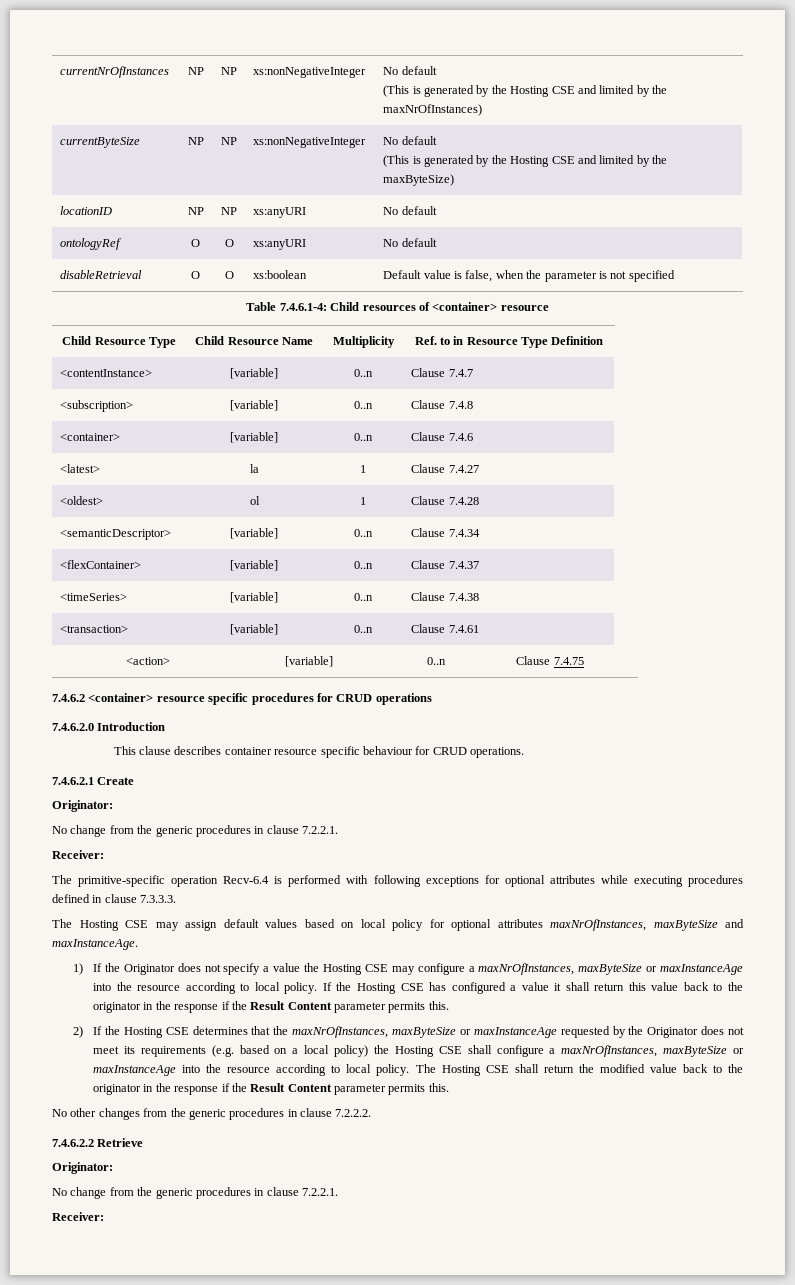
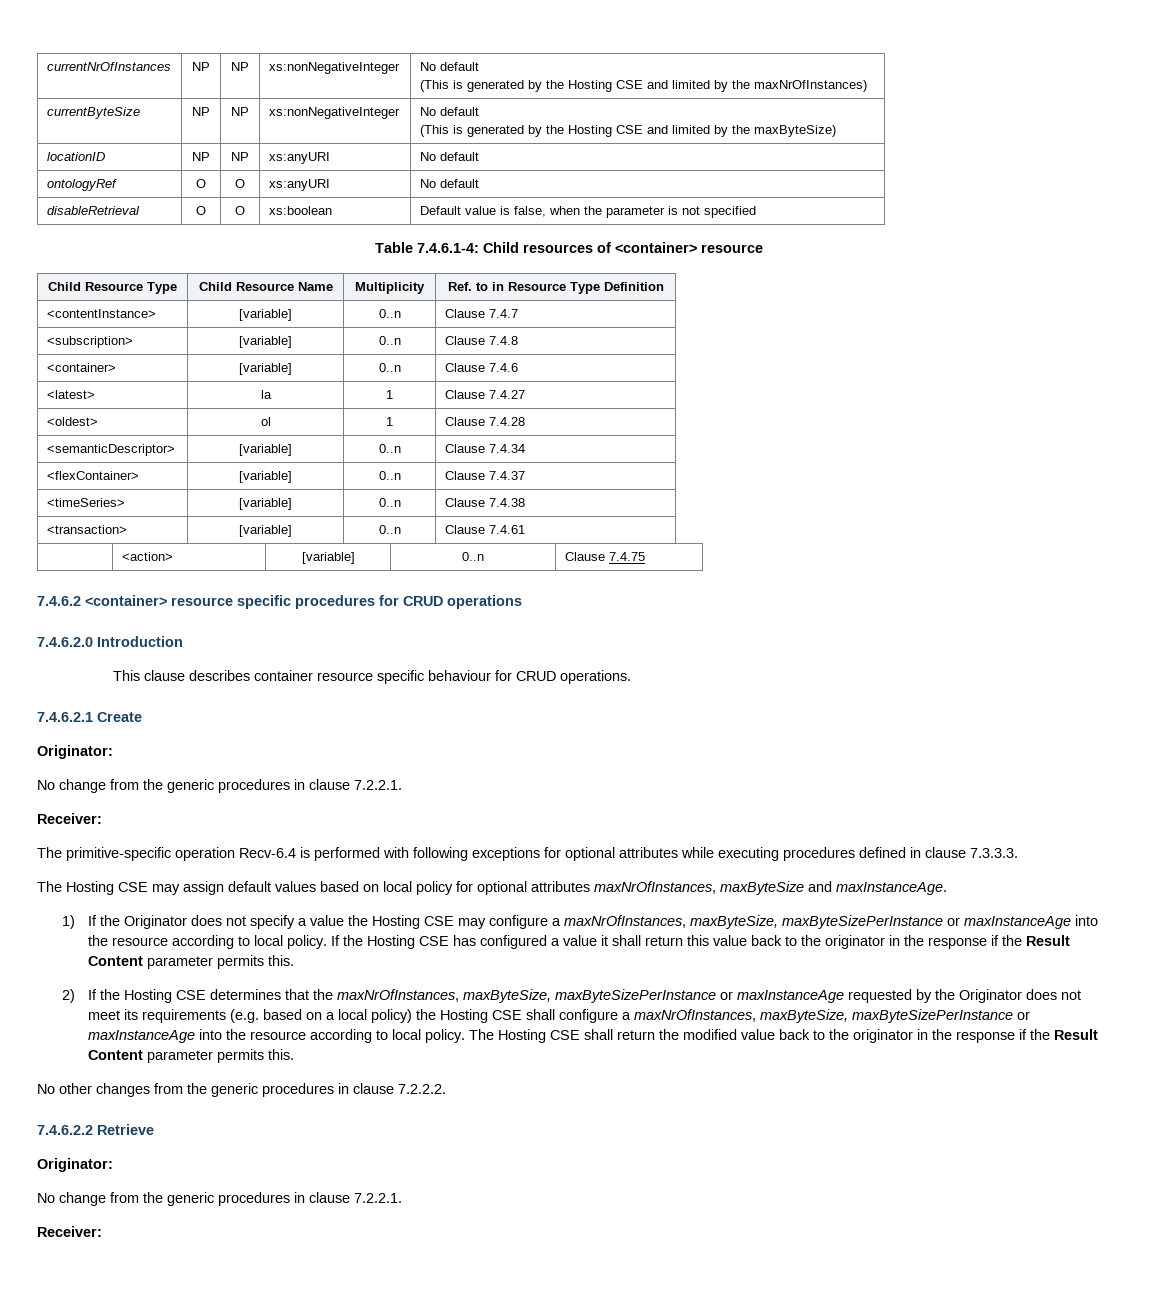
- 1) If the Originator does not specify a value the Hosting CSE may configure a maxNrOfInstances, maxByteSize or maxInstanceAge into the resource according to local policy.
+ 1) If the Originator does not specify a value the Hosting CSE may configure a maxNrOfInstances, maxByteSize, maxByteSizePerInstance or maxInstanceAge into the resource according to local policy.
- 2) If the Hosting CSE determines that the maxNrOfInstances, maxByteSize or maxInstanceAge requested by the Originator does not meet its requirements (e.g. based on a local policy) the Hosting CSE shall configure a maxNrOfInstances, maxByteSize or maxInstanceAge into the resource according to local policy.
+ 2) If the Hosting CSE determines that the maxNrOfInstances, maxByteSize, maxByteSizePerInstance or maxInstanceAge requested by the Originator does not meet its requirements (e.g. based on a local policy) the Hosting CSE shall configure a maxNrOfInstances, maxByteSize, maxByteSizePerInstance or maxInstanceAge into the resource according to local policy.

